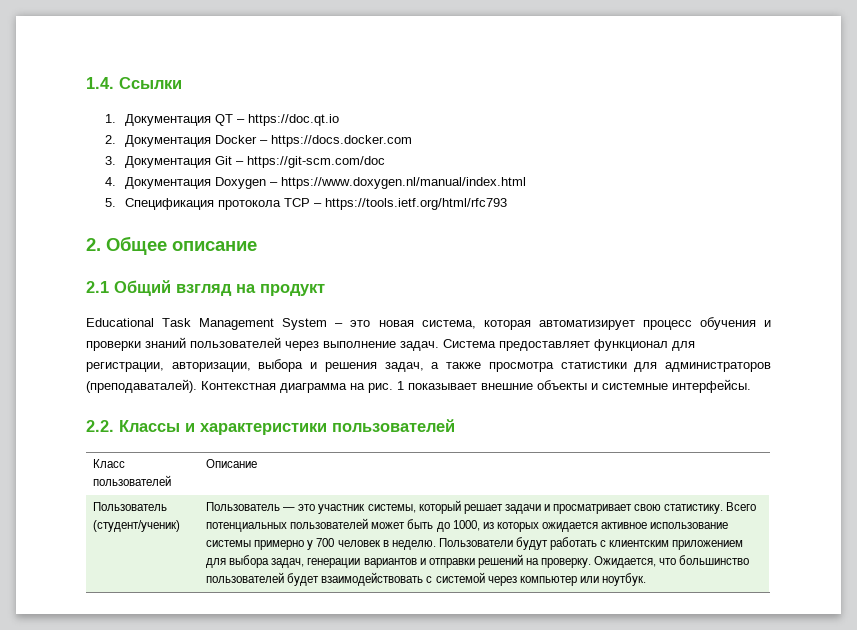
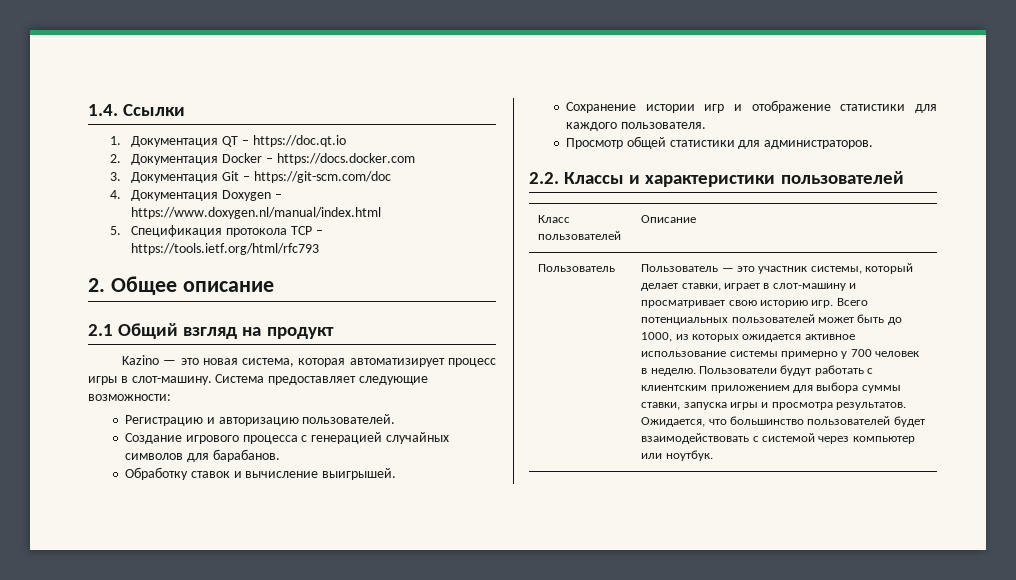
- Educational Task Management System – это новая система, которая автоматизирует процесс обучения и проверки знаний пользователей через выполнение задач. Система предоставляет функционал для регистрации, авторизации, выбора и решения задач, а также просмотра статистики для администраторов (преподаваталей). Контекстная диаграмма на рис. 1 показывает внешние объекты и системные интерфейсы.
+ Kazino — это новая система, которая автоматизирует процесс игры в слот-машину. Система предоставляет следующие возможности:
+ Регистрацию и авторизацию пользователей.
+ Создание игрового процесса с генерацией случайных символов для барабанов.
+ Обработку ставок и вычисление выигрышей.
+ Сохранение истории игр и отображение статистики для каждого пользователя.
+ Просмотр общей статистики для администраторов.
  Класс пользователей | Описание
- Пользователь (студент/ученик)
+ Пользователь
- Пользователь — это участник системы, который решает задачи и просматривает свою статистику.
+ Пользователь — это участник системы, который делает ставки, играет в слот-машину и просматривает свою историю игр.
- Пользователи будут работать с клиентским приложением для выбора задач, генерации вариантов и отправки решений на проверку.
+ Пользователи будут работать с клиентским приложением для выбора суммы ставки, запуска игры и просмотра результатов.

